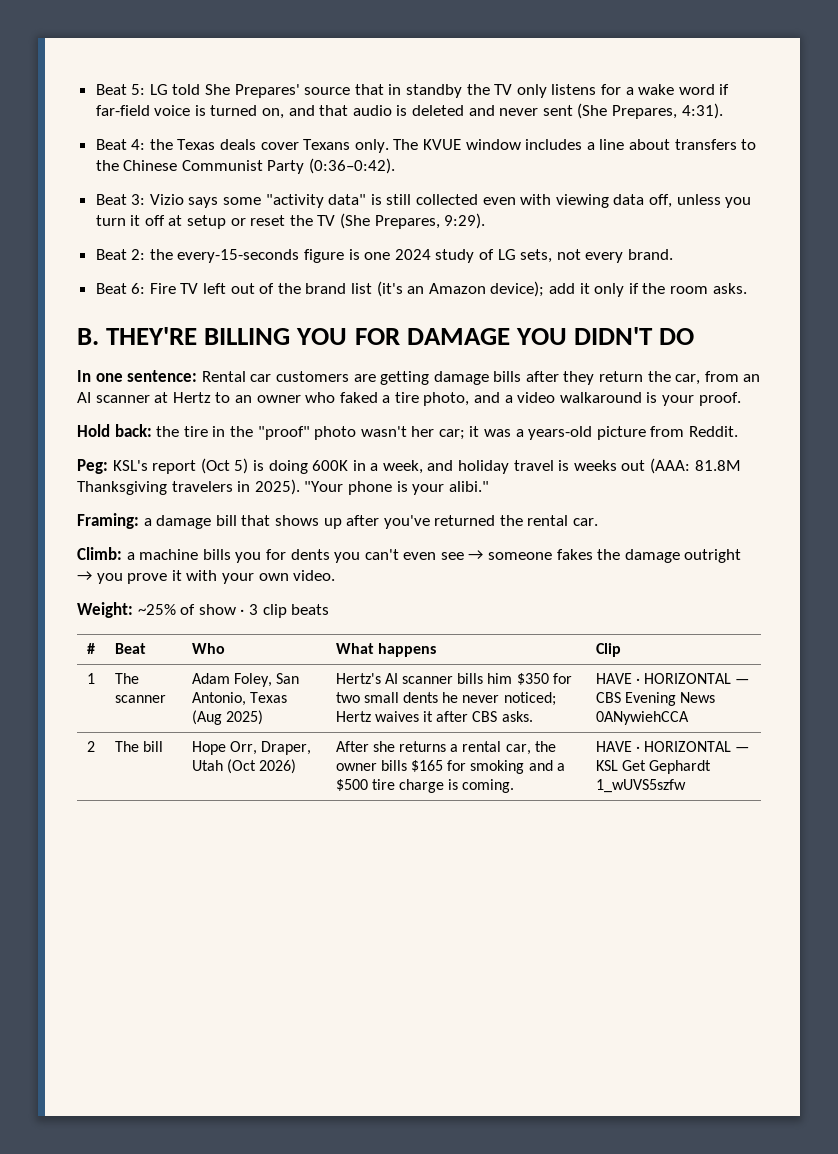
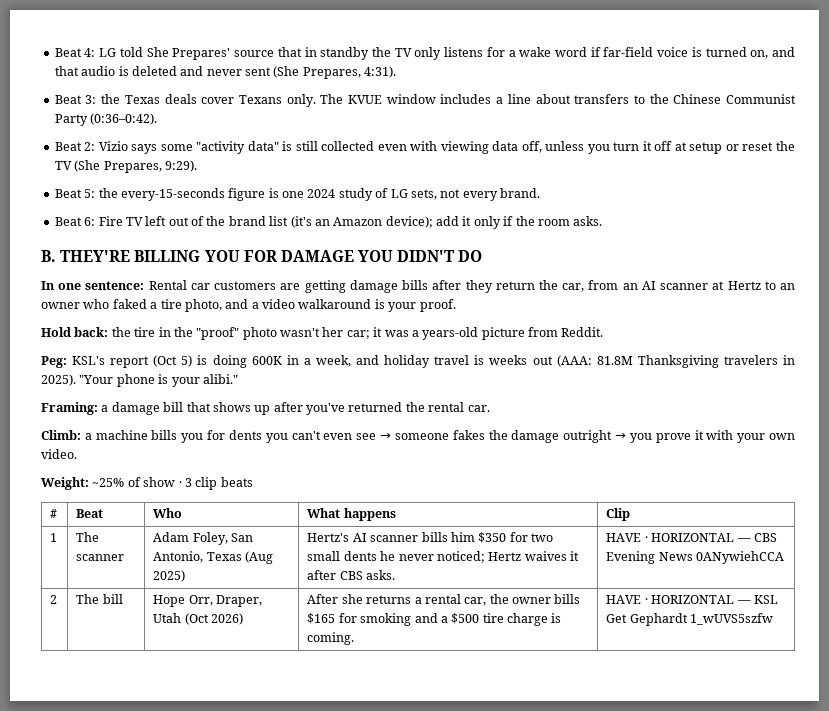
- Beat 5: LG told She Prepares' source that in standby the TV only listens for a wake word if far-field voice is turned on, and that audio is deleted and never sent (She Prepares, 4:31).
+ Beat 4: LG told She Prepares' source that in standby the TV only listens for a wake word if far-field voice is turned on, and that audio is deleted and never sent (She Prepares, 4:31).
- Beat 4: the Texas deals cover Texans only.
+ Beat 3: the Texas deals cover Texans only.
- Beat 3: Vizio says some "activity data" is still collected even with viewing data off, unless you turn it off at setup or reset the TV (She Prepares, 9:29).
+ Beat 2: Vizio says some "activity data" is still collected even with viewing data off, unless you turn it off at setup or reset the TV (She Prepares, 9:29).
- Beat 2: the every-15-seconds figure is one 2024 study of LG sets, not every brand.
+ Beat 5: the every-15-seconds figure is one 2024 study of LG sets, not every brand.

